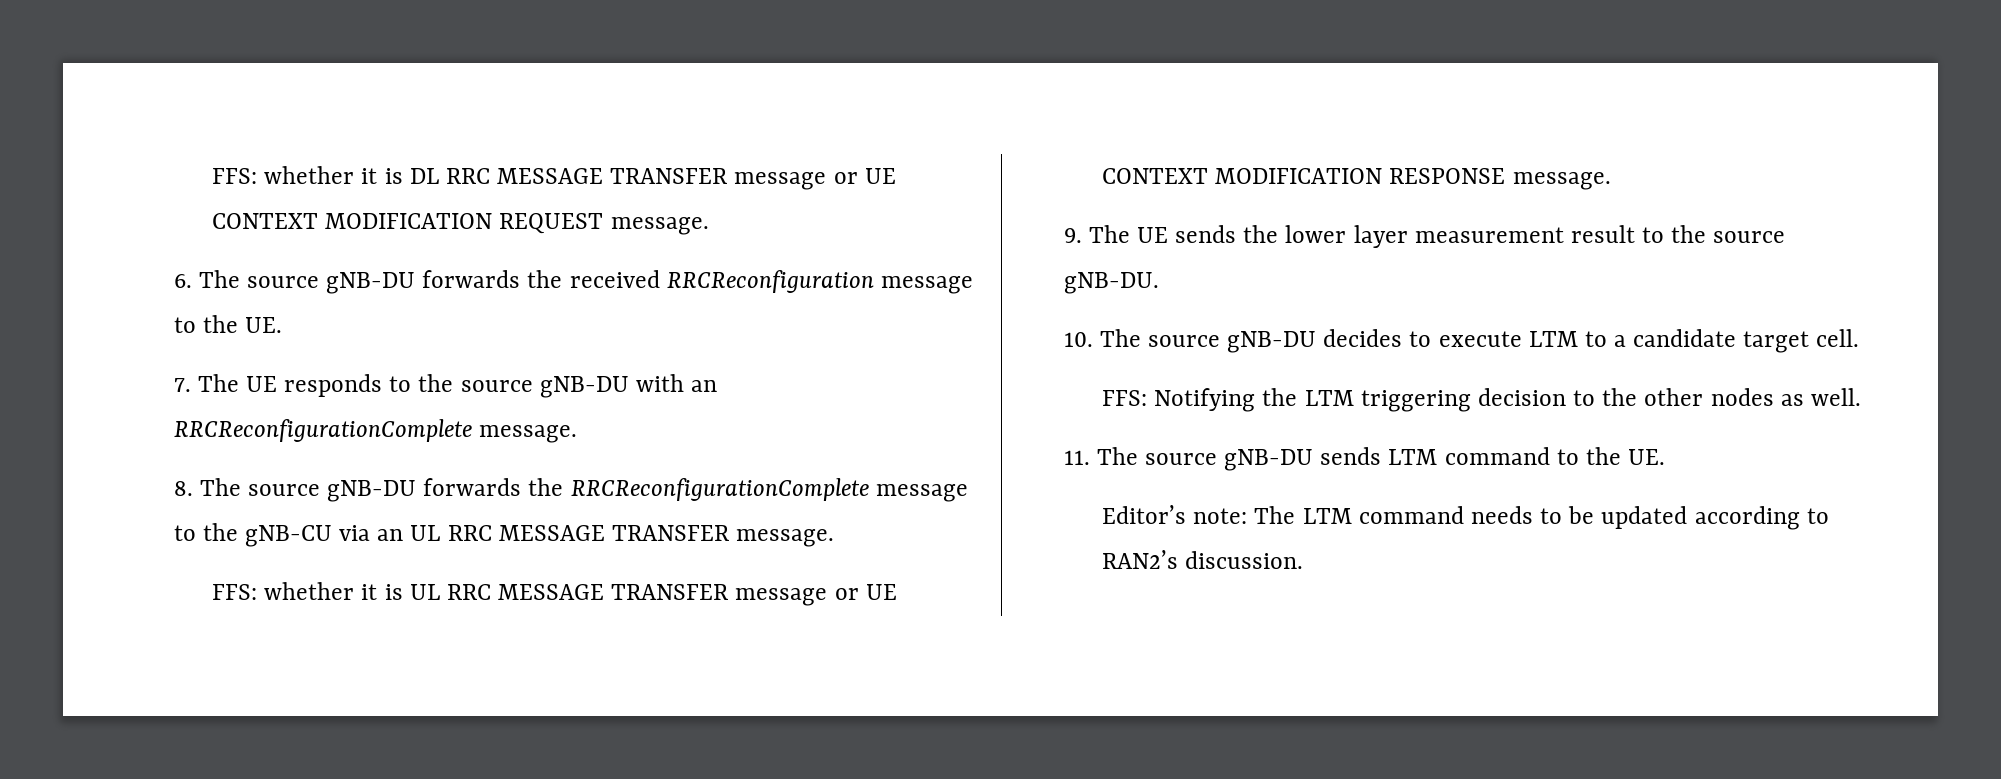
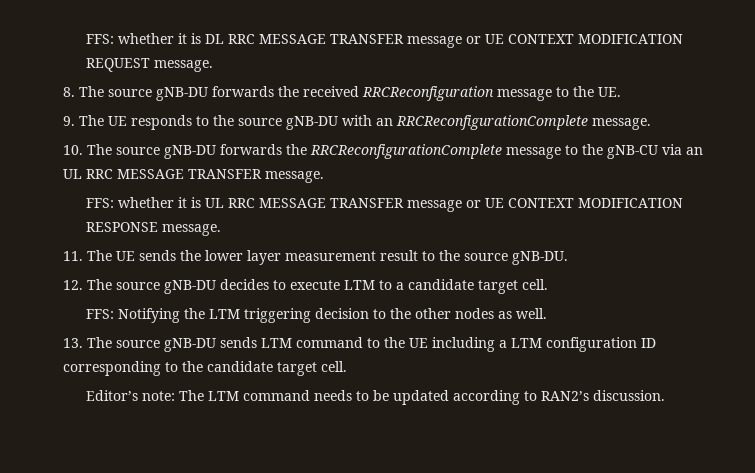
- 6. The source gNB-DU forwards the received RRCReconfiguration message to the UE.
+ 8. The source gNB-DU forwards the received RRCReconfiguration message to the UE.
- 7. The UE responds to the source gNB-DU with an RRCReconfigurationComplete message.
+ 9. The UE responds to the source gNB-DU with an RRCReconfigurationComplete message.
- 8. The source gNB-DU forwards the RRCReconfigurationComplete message to the gNB-CU via an UL RRC MESSAGE TRANSFER message.
+ 10. The source gNB-DU forwards the RRCReconfigurationComplete message to the gNB-CU via an UL RRC MESSAGE TRANSFER message.
- 9. The UE sends the lower layer measurement result to the source gNB-DU.
+ 11. The UE sends the lower layer measurement result to the source gNB-DU.
- 10. The source gNB-DU decides to execute LTM to a candidate target cell.
+ 12. The source gNB-DU decides to execute LTM to a candidate target cell.
- 11. The source gNB-DU sends LTM command to the UE.
+ 13. The source gNB-DU sends LTM command to the UE including a LTM configuration ID corresponding to the candidate target cell.

